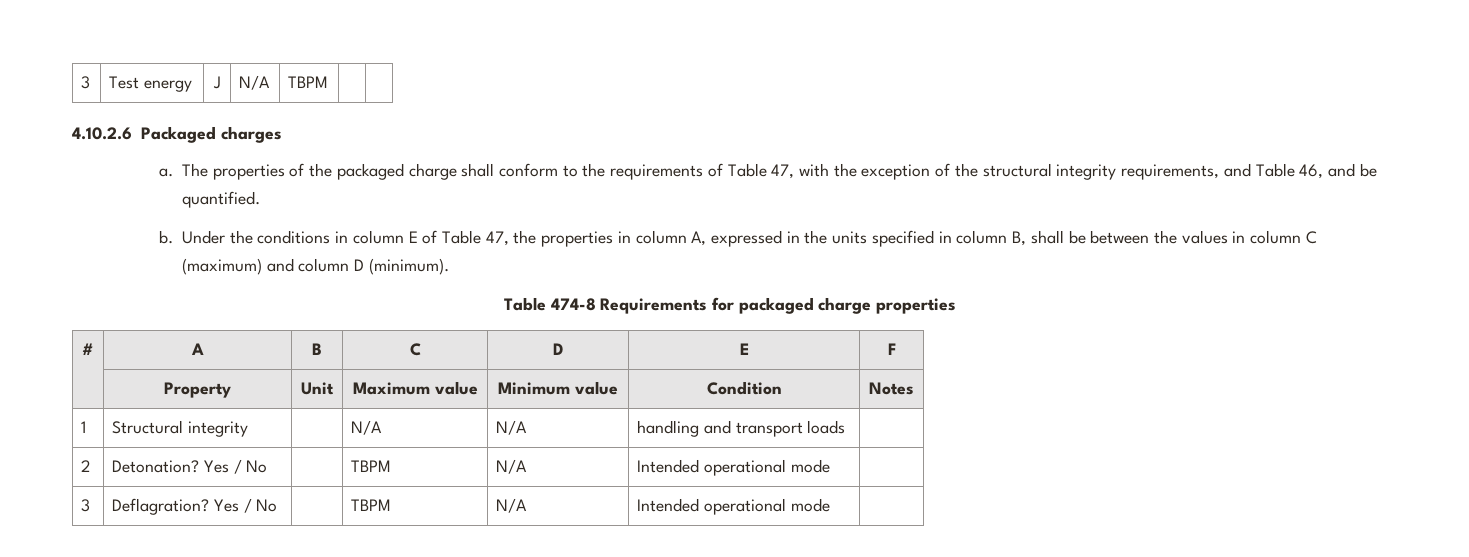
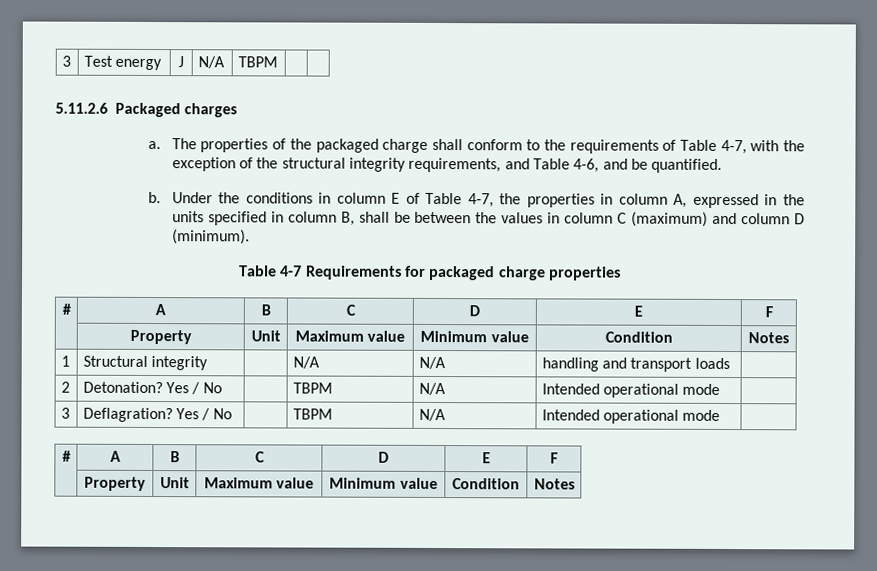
- 4.10.2.6 Packaged charges
+ 5.11.2.6 Packaged charges
- The properties of the packaged charge shall conform to the requirements of Table 47, with the exception of the structural integrity requirements, and Table 46, and be quantified.
+ The properties of the packaged charge shall conform to the requirements of Table 4-7, with the exception of the structural integrity requirements, and Table 4-6, and be quantified.
- Under the conditions in column E of Table 47, the properties in column A, expressed in the units specified in column B, shall be between the values in column C (maximum) and column D (minimum).
+ Under the conditions in column E of Table 4-7, the properties in column A, expressed in the units specified in column B, shall be between the values in column C (maximum) and column D (minimum).
- Table 474-8 Requirements for packaged charge properties
+ Table 4-7 Requirements for packaged charge properties
  3 | Deflagration? Yes / No | | TBPM | N/A | Intended operational mode |
+ # | A | B | C | D | E | F
+ | Property | Unit | Maximum value | Minimum value | Condition | Notes

